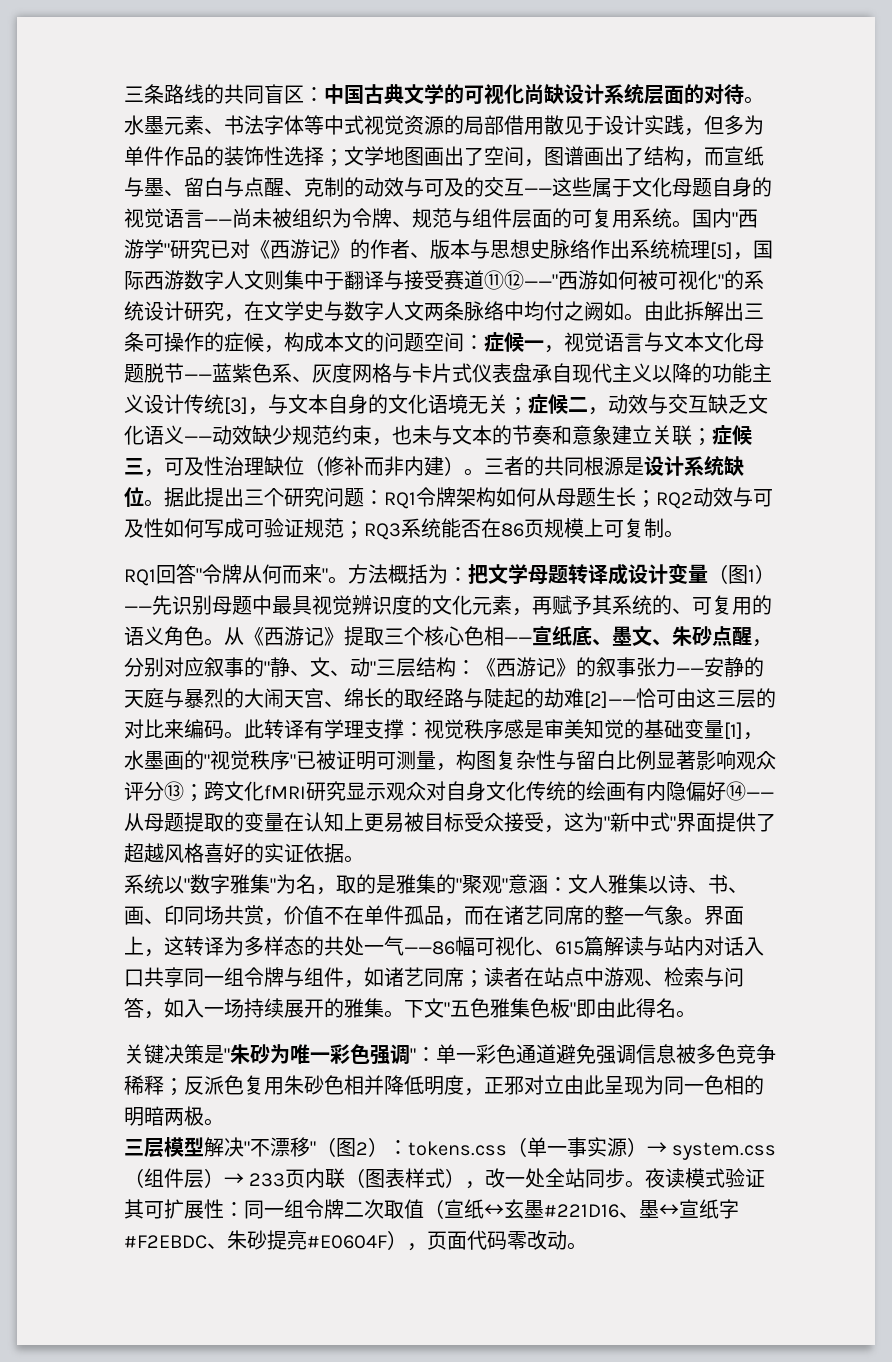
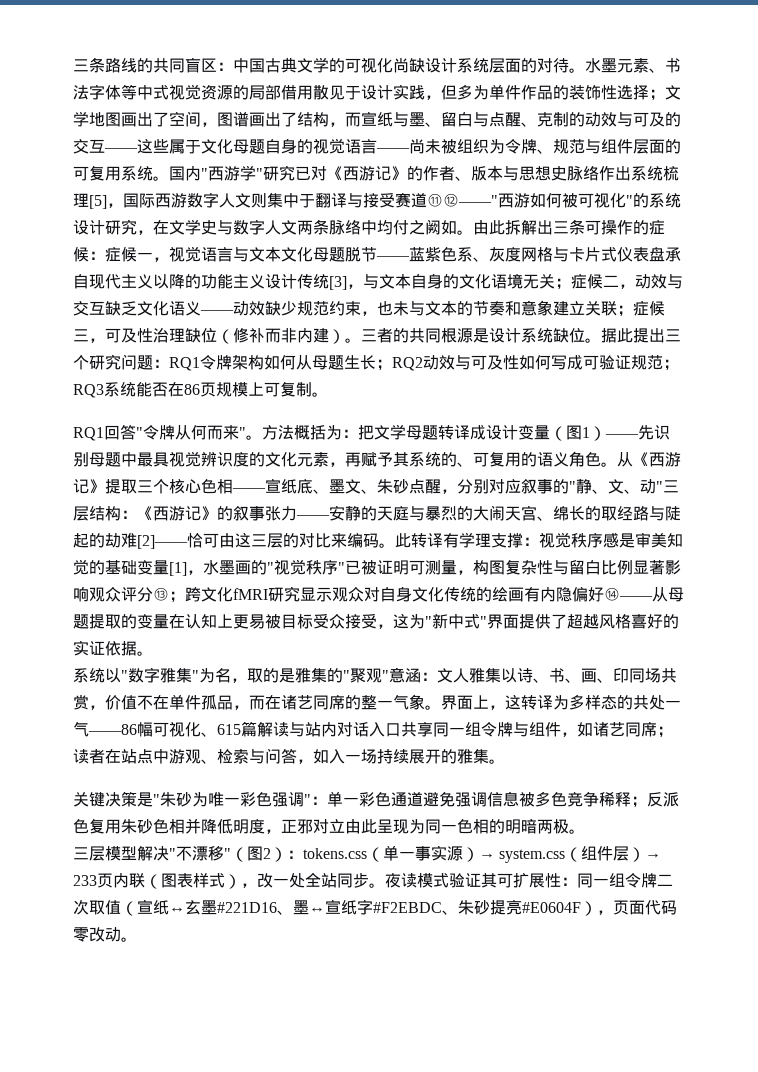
- 由此拆解出三条可操作的症候，构成本文的问题空间：
+ 由此拆解出三条可操作的症候：
- 下文"五色雅集色板"即由此得名。

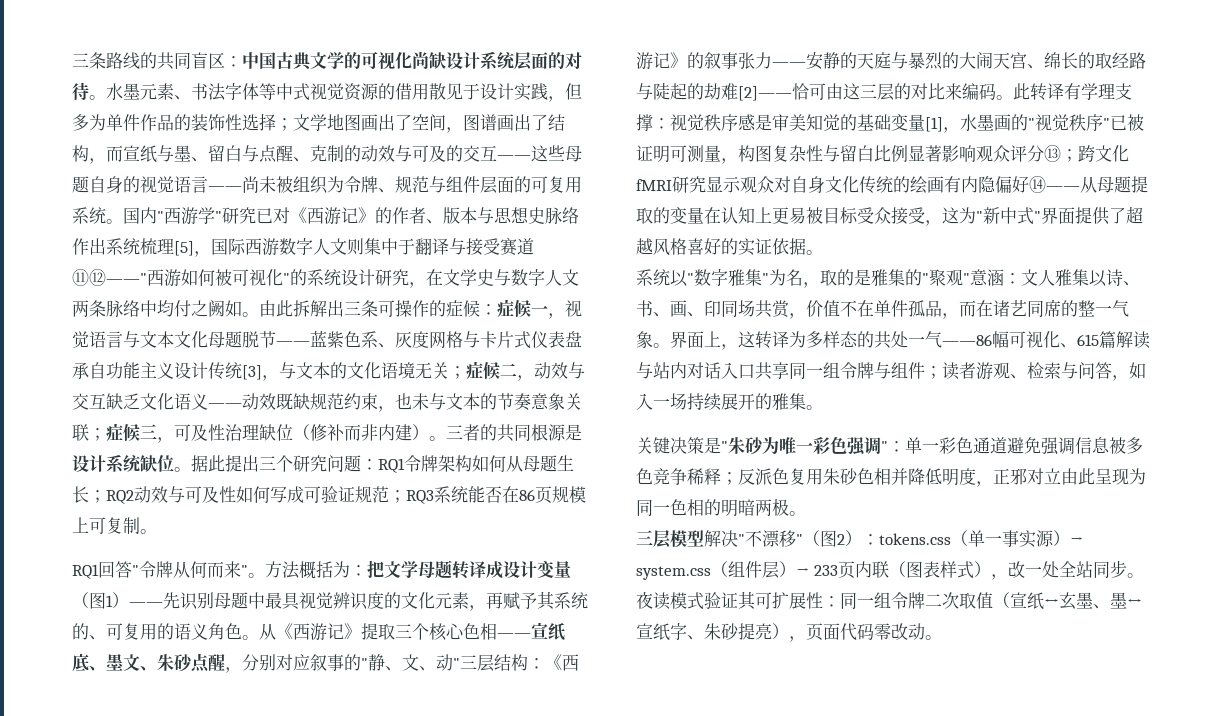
- 水墨元素、书法字体等中式视觉资源的局部借用散见于设计实践，但多为单件作品的装饰性选择；文学地图画出了空间，图谱画出了结构，而宣纸与墨、留白与点醒、克制的动效与可及的交互——这些属于文化母题自身的视觉语言——尚未被组织为令牌、规范与组件层面的可复用系统。
+ 水墨元素、书法字体等中式视觉资源的借用散见于设计实践，但多为单件作品的装饰性选择；文学地图画出了空间，图谱画出了结构，而宣纸与墨、留白与点醒、克制的动效与可及的交互——这些母题自身的视觉语言——尚未被组织为令牌、规范与组件层面的可复用系统。
- 症候一，视觉语言与文本文化母题脱节——蓝紫色系、灰度网格与卡片式仪表盘承自现代主义以降的功能主义设计传统[3]，与文本自身的文化语境无关；
+ 症候一，视觉语言与文本文化母题脱节——蓝紫色系、灰度网格与卡片式仪表盘承自功能主义设计传统[3]，与文本的文化语境无关；
- 症候二，动效与交互缺乏文化语义——动效缺少规范约束，也未与文本的节奏和意象建立关联；
+ 症候二，动效与交互缺乏文化语义——动效既缺规范约束，也未与文本的节奏意象关联；
- 界面上，这转译为多样态的共处一气——86幅可视化、615篇解读与站内对话入口共享同一组令牌与组件，如诸艺同席；读者在站点中游观、检索与问答，如入一场持续展开的雅集。
+ 界面上，这转译为多样态的共处一气——86幅可视化、615篇解读与站内对话入口共享同一组令牌与组件；读者游观、检索与问答，如入一场持续展开的雅集。
- 夜读模式验证其可扩展性：同一组令牌二次取值（宣纸↔玄墨#221D16、墨↔宣纸字#F2EBDC、朱砂提亮#E0604F），页面代码零改动。
+ 夜读模式验证其可扩展性：同一组令牌二次取值（宣纸↔玄墨、墨↔宣纸字、朱砂提亮），页面代码零改动。

